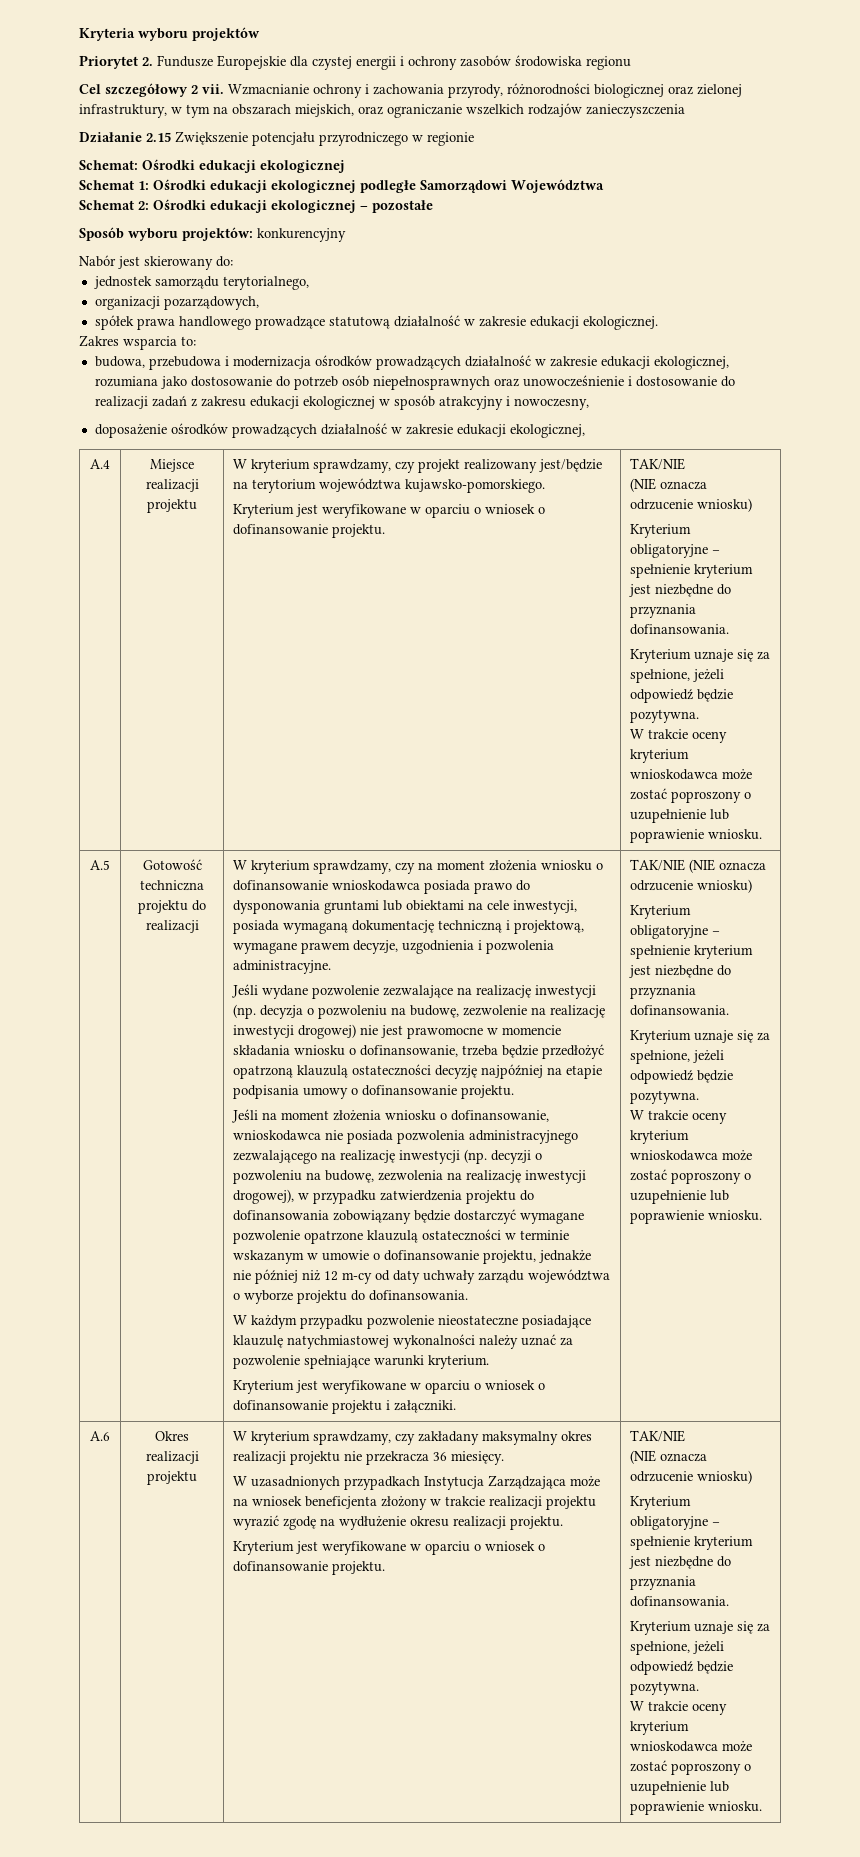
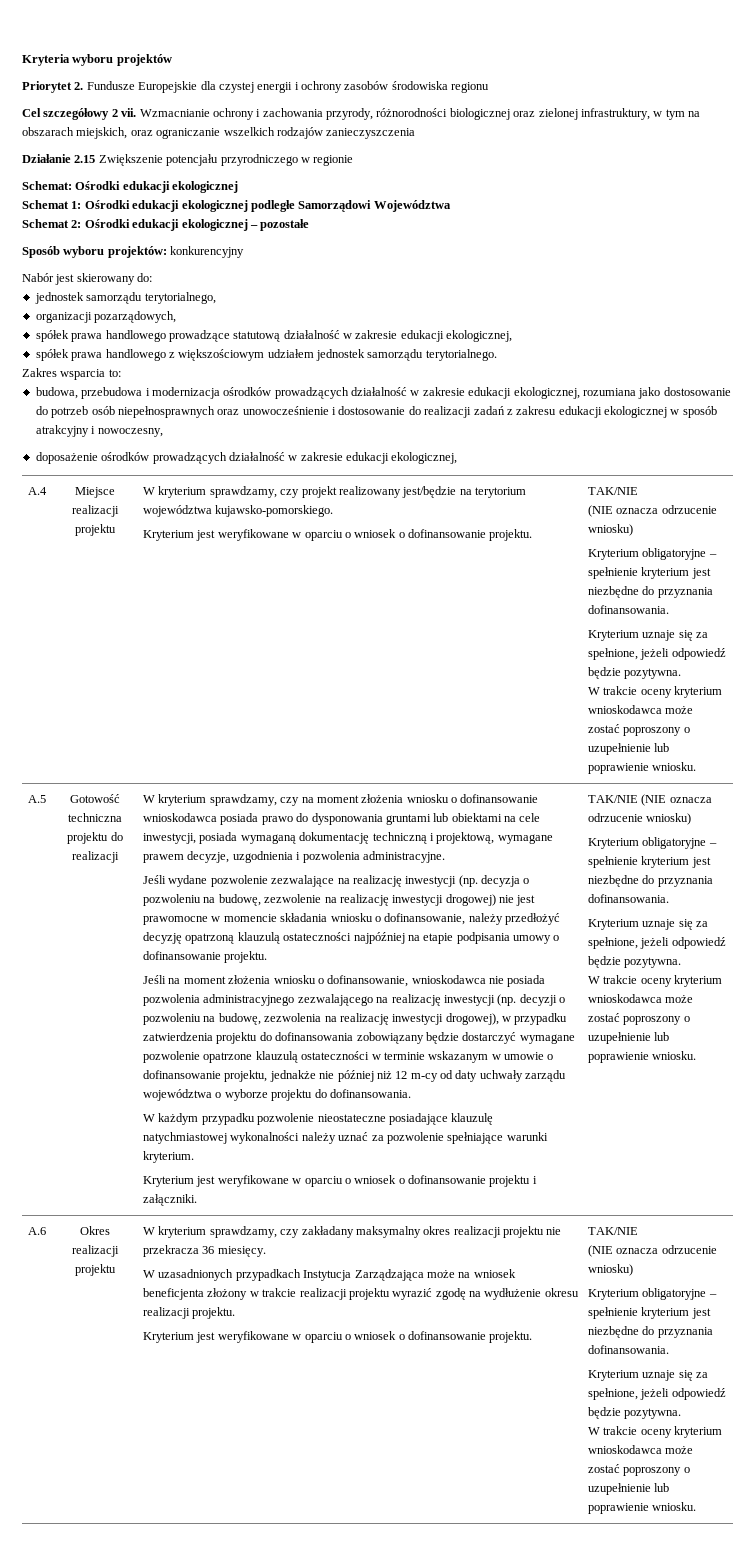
- spółek prawa handlowego prowadzące statutową działalność w zakresie edukacji ekologicznej.
+ spółek prawa handlowego prowadzące statutową działalność w zakresie edukacji ekologicznej,
+ spółek prawa handlowego z większościowym udziałem jednostek samorządu terytorialnego.
- Jeśli wydane pozwolenie zezwalające na realizację inwestycji (np. decyzja o pozwoleniu na budowę, zezwolenie na realizację inwestycji drogowej) nie jest prawomocne w momencie składania wniosku o dofinansowanie, trzeba będzie przedłożyć opatrzoną klauzulą ostateczności decyzję najpóźniej na etapie podpisania umowy o dofinansowanie projektu.
+ Jeśli wydane pozwolenie zezwalające na realizację inwestycji (np. decyzja o pozwoleniu na budowę, zezwolenie na realizację inwestycji drogowej) nie jest prawomocne w momencie składania wniosku o dofinansowanie, należy przedłożyć decyzję opatrzoną klauzulą ostateczności najpóźniej na etapie podpisania umowy o dofinansowanie projektu.

